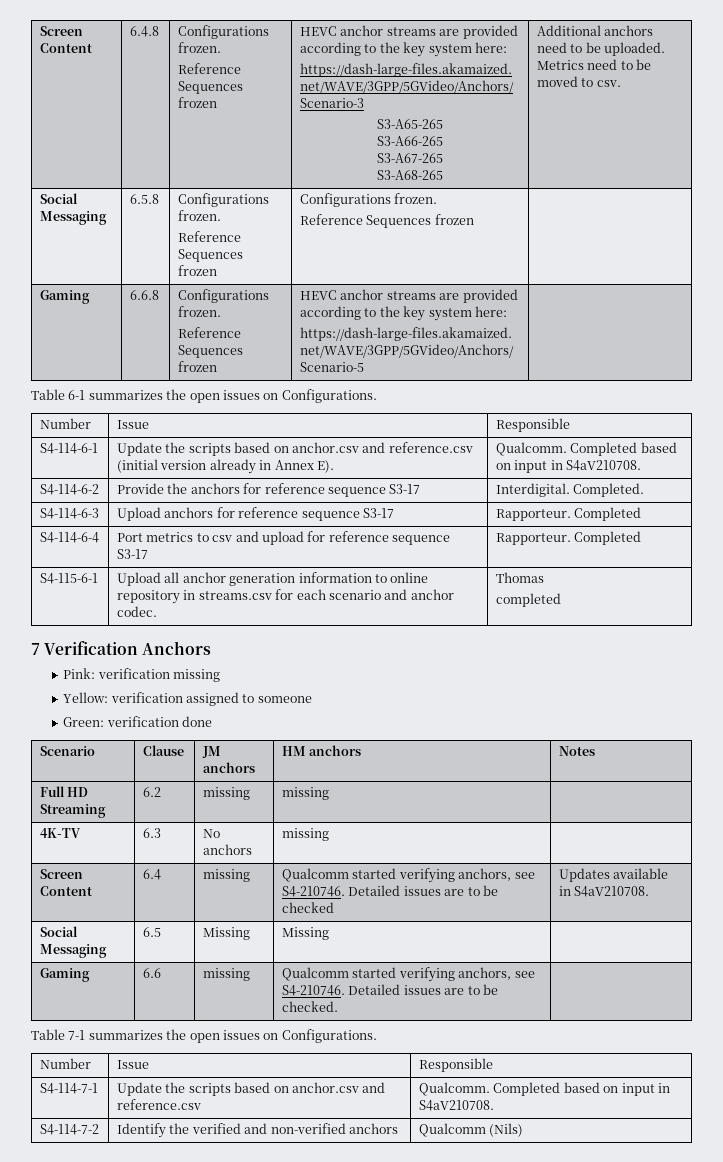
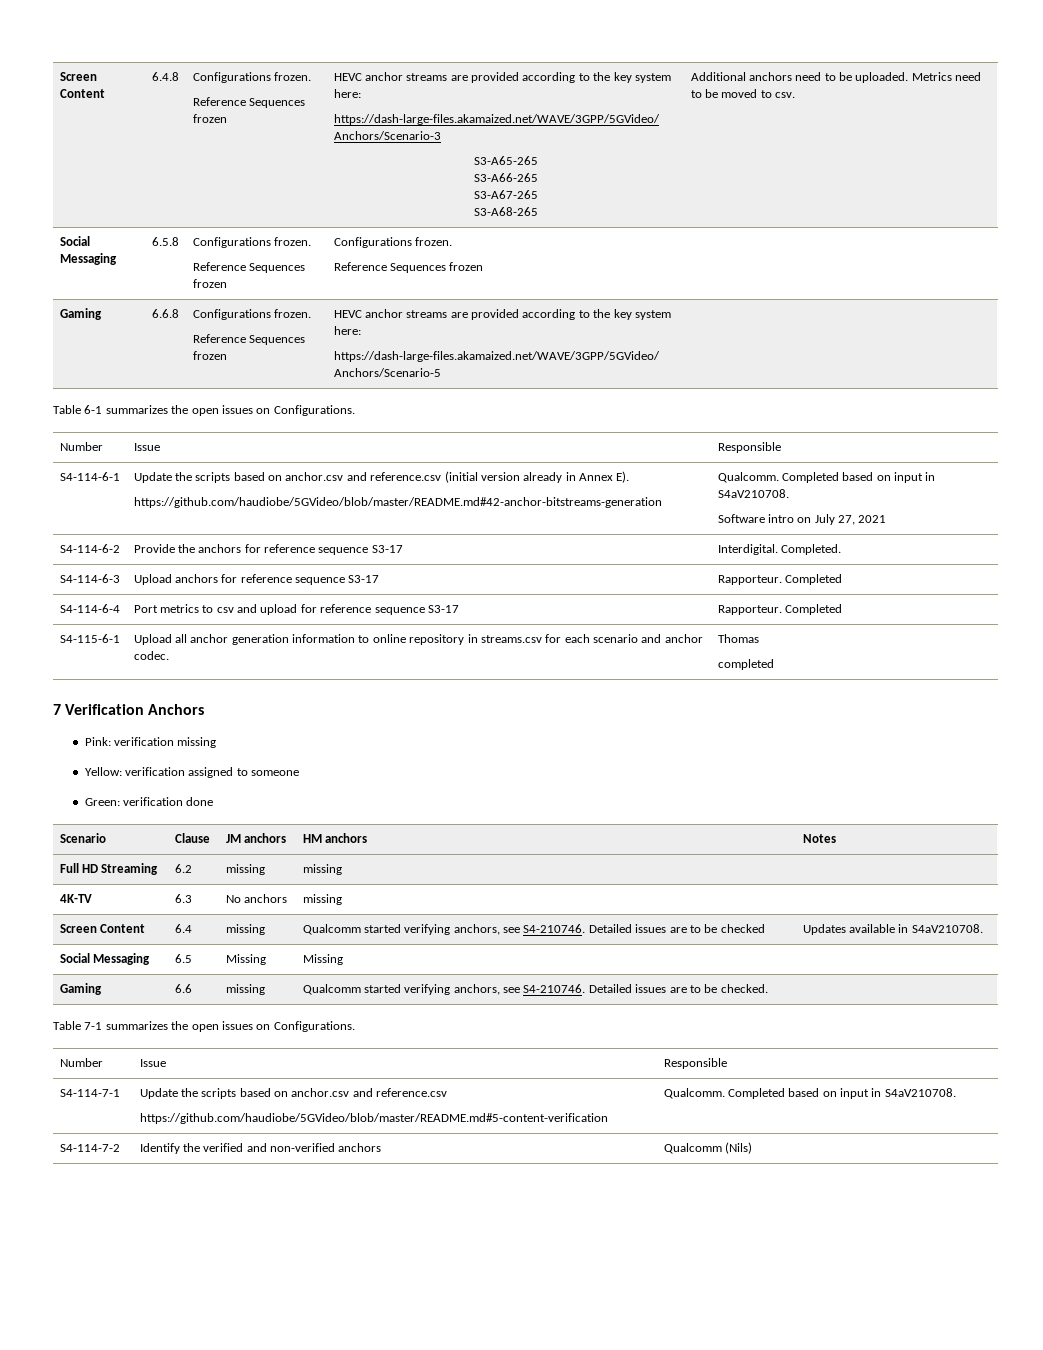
- S4-114-6-1 | Update the scripts based on anchor.csv and reference.csv (initial version already in Annex E). | Qualcomm. Completed based on input in S4aV210708.
+ S4-114-6-1 | Update the scripts based on anchor.csv and reference.csv (initial version already in Annex E).
+ https://github.com/haudiobe/5GVideo/blob/master/README.md#42-anchor-bitstreams-generation | Qualcomm. Completed based on input in S4aV210708.
+ Software intro on July 27, 2021
- S4-114-7-1 | Update the scripts based on anchor.csv and reference.csv | Qualcomm. Completed based on input in S4aV210708.
+ S4-114-7-1 | Update the scripts based on anchor.csv and reference.csv
+ https://github.com/haudiobe/5GVideo/blob/master/README.md#5-content-verification | Qualcomm. Completed based on input in S4aV210708.

